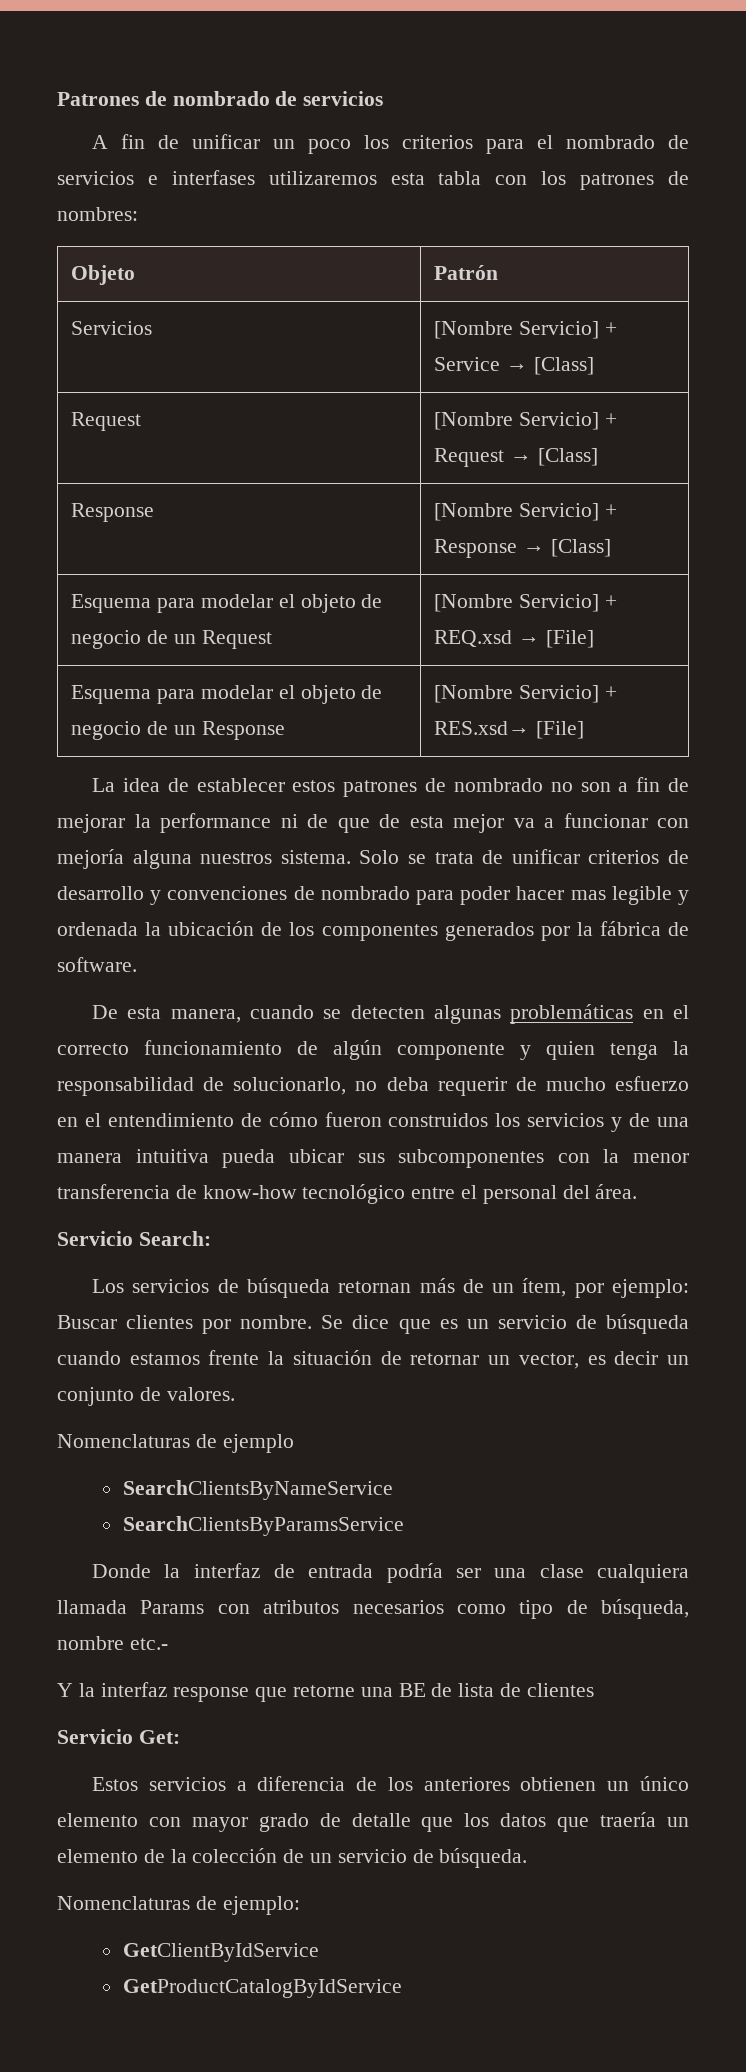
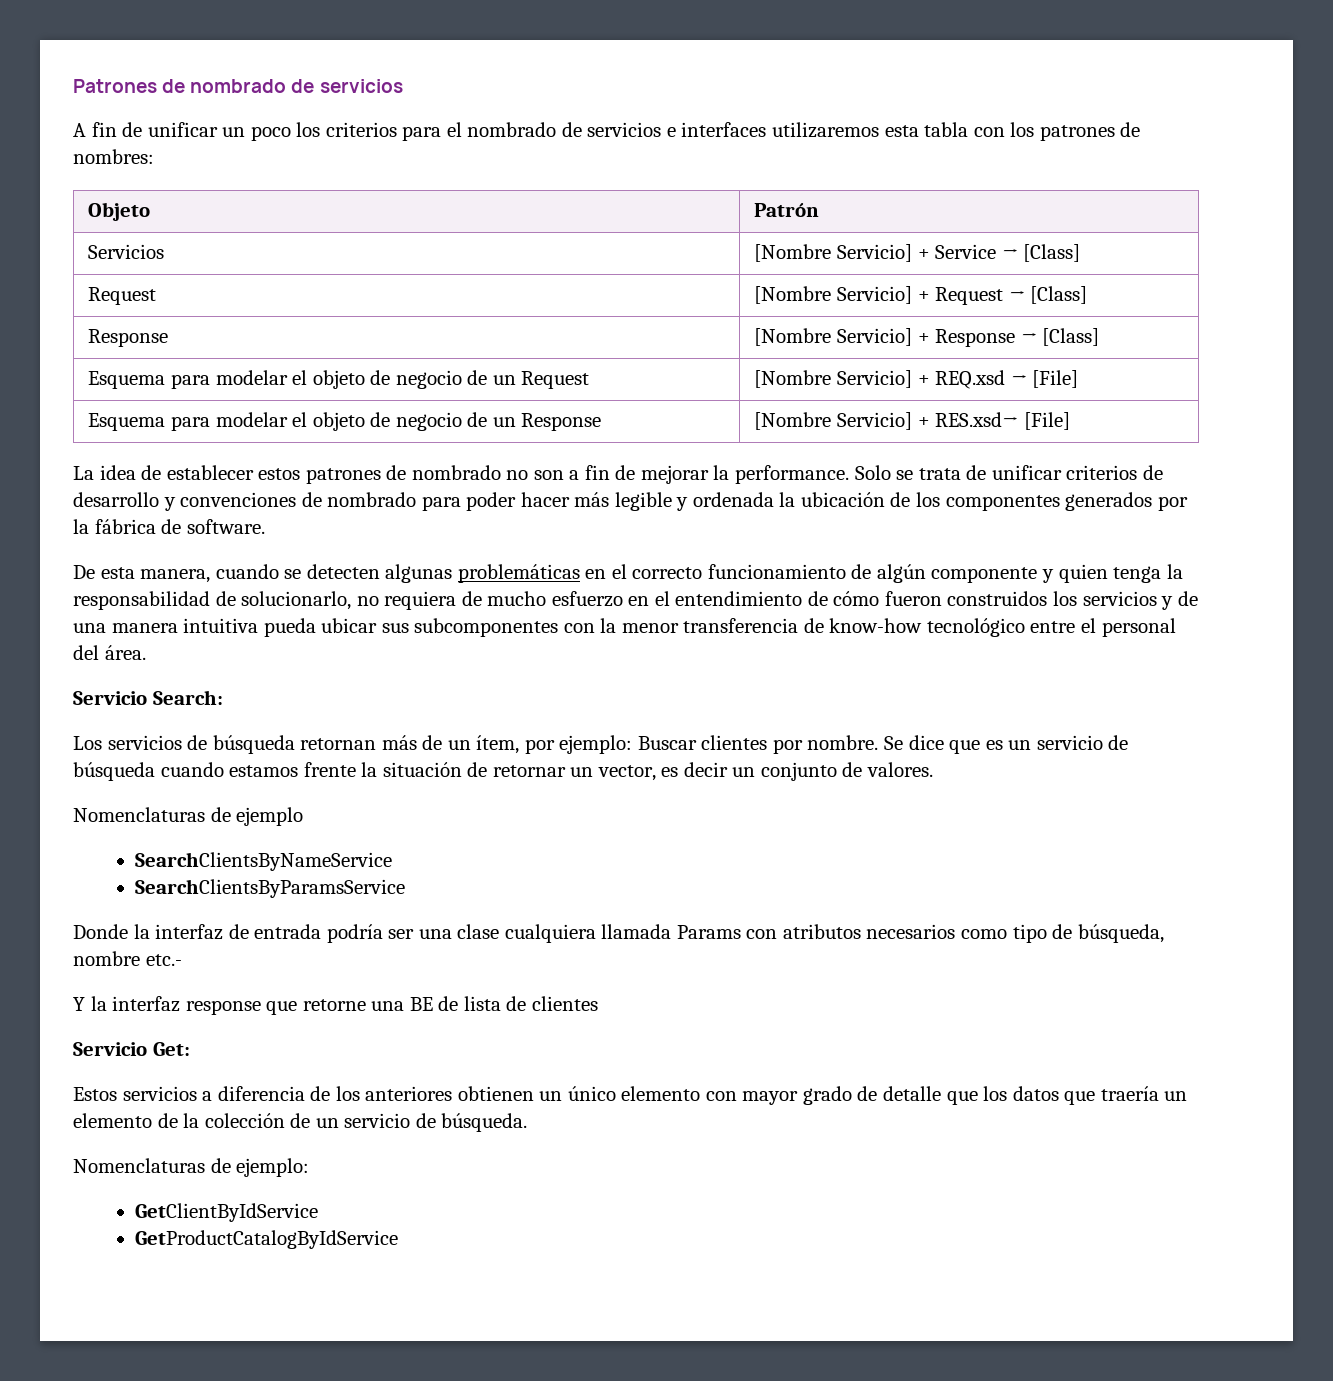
- A fin de unificar un poco los criterios para el nombrado de servicios e interfases utilizaremos esta tabla con los patrones de nombres:
+ A fin de unificar un poco los criterios para el nombrado de servicios e interfaces utilizaremos esta tabla con los patrones de nombres:
- La idea de establecer estos patrones de nombrado no son a fin de mejorar la performance ni de que de esta mejor va a funcionar con mejoría alguna nuestros sistema.
+ La idea de establecer estos patrones de nombrado no son a fin de mejorar la performance.
- Solo se trata de unificar criterios de desarrollo y convenciones de nombrado para poder hacer mas legible y ordenada la ubicación de los componentes generados por la fábrica de software.
+ Solo se trata de unificar criterios de desarrollo y convenciones de nombrado para poder hacer más legible y ordenada la ubicación de los componentes generados por la fábrica de software.
- De esta manera, cuando se detecten algunas problemáticas en el correcto funcionamiento de algún componente y quien tenga la responsabilidad de solucionarlo, no deba requerir de mucho esfuerzo en el entendimiento de cómo fueron construidos los servicios y de una manera intuitiva pueda ubicar sus subcomponentes con la menor transferencia de know-how tecnológico entre el personal del área.
+ De esta manera, cuando se detecten algunas problemáticas en el correcto funcionamiento de algún componente y quien tenga la responsabilidad de solucionarlo, no requiera de mucho esfuerzo en el entendimiento de cómo fueron construidos los servicios y de una manera intuitiva pueda ubicar sus subcomponentes con la menor transferencia de know-how tecnológico entre el personal del área.

